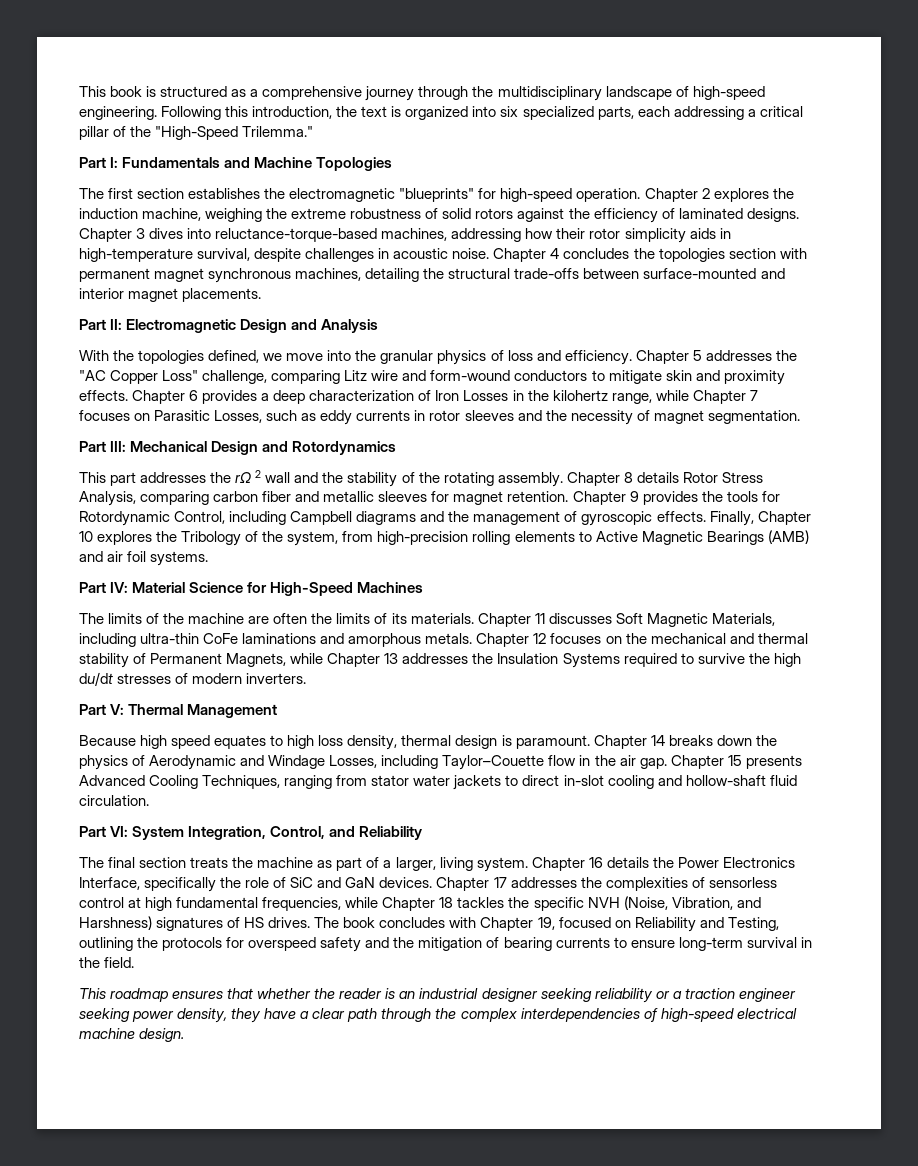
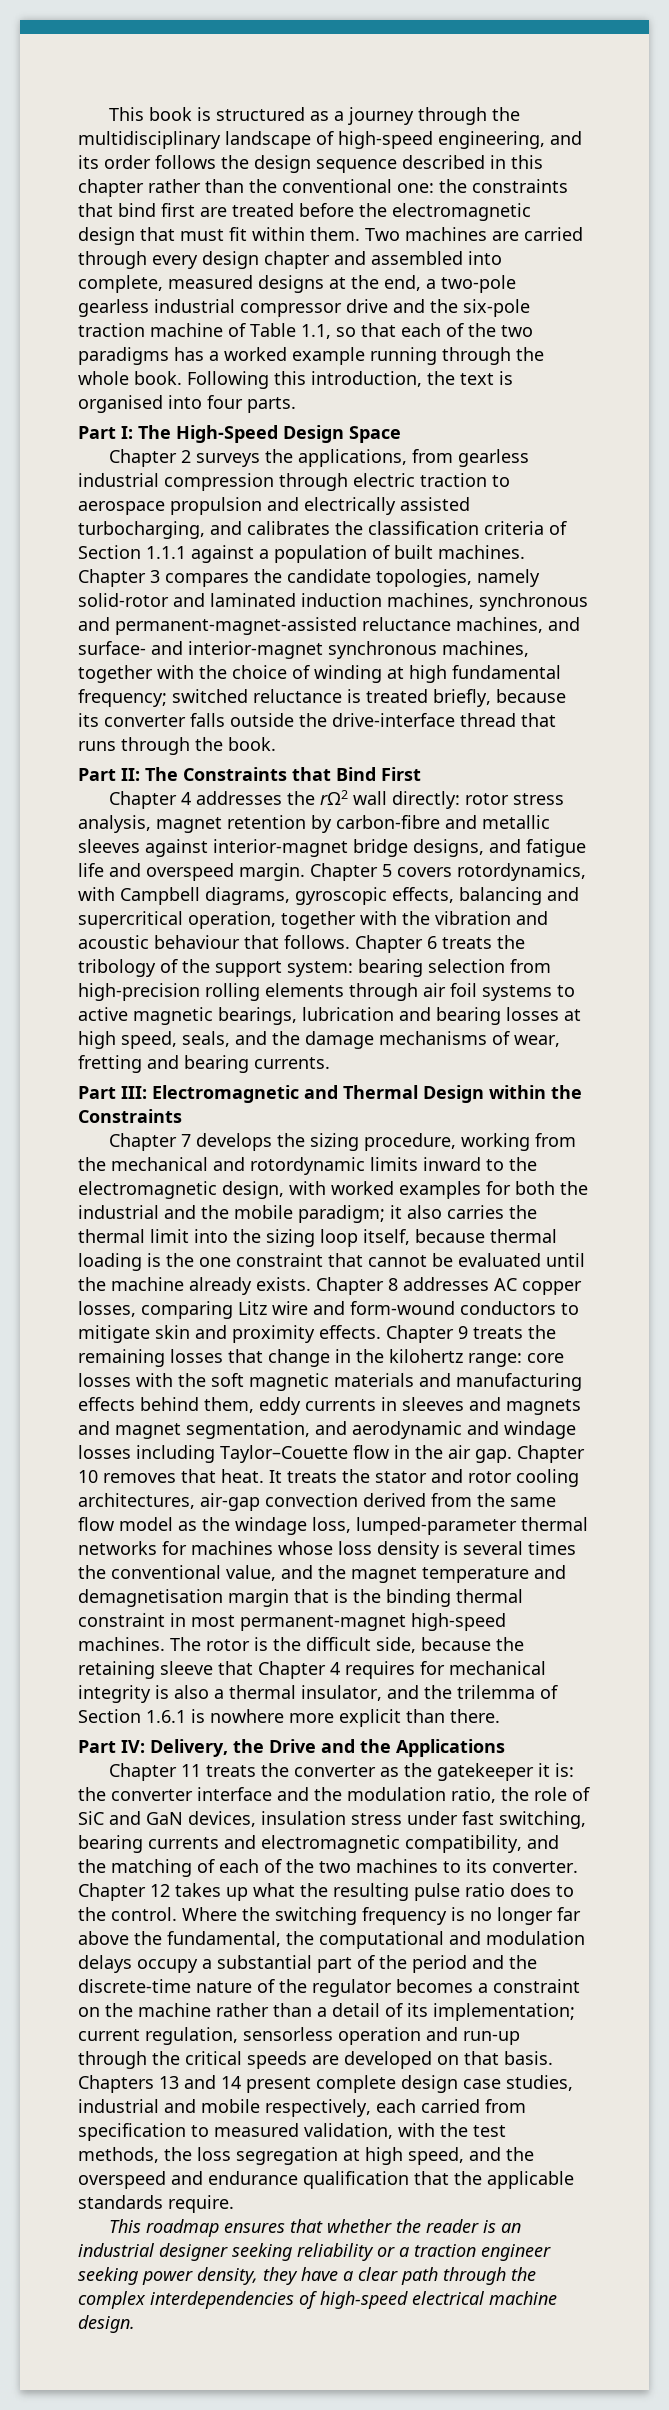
- This book is structured as a comprehensive journey through the multidisciplinary landscape of high-speed engineering.
+ This book is structured as a journey through the multidisciplinary landscape of high-speed engineering, and its order follows the design sequence described in this chapter rather than the conventional one: the constraints that bind first are treated before the electromagnetic design that must fit within them. Two machines are carried through every design chapter and assembled into complete, measured designs at the end, a two-pole gearless industrial compressor drive and the six-pole traction machine of Table 1.1, so that each of the two paradigms has a worked example running through the whole book.
- Following this introduction, the text is organized into six specialized parts, each addressing a critical pillar of the "High-Speed Trilemma."
- Part I: Fundamentals and Machine Topologies
- The first section establishes the electromagnetic "blueprints" for high-speed operation. Chapter 2 explores the induction machine, weighing the extreme robustness of solid rotors against the efficiency of laminated designs. Chapter 3 dives into reluctance-torque-based machines, addressing how their rotor simplicity aids in high-temperature survival, despite challenges in acoustic noise. Chapter 4 concludes the topologies section with permanent magnet synchronous machines, detailing the structural trade-offs between surface-mounted and interior magnet placements.
- Part II: Electromagnetic Design and Analysis
- With the topologies defined, we move into the granular physics of loss and efficiency. Chapter 5 addresses the "AC Copper Loss" challenge, comparing Litz wire and form-wound conductors to mitigate skin and proximity effects.
+ Following this introduction, the text is organised into four parts.
+ Part I: The High-Speed Design Space
+ Chapter 2 surveys the applications, from gearless industrial compression through electric traction to aerospace propulsion and electrically assisted turbocharging, and calibrates the classification criteria of Section 1.1.1 against a population of built machines. Chapter 3 compares the candidate topologies, namely solid-rotor and laminated induction machines, synchronous and permanent-magnet-assisted reluctance machines, and surface- and interior-magnet synchronous machines, together with the choice of winding at high fundamental frequency; switched reluctance is treated briefly, because its converter falls outside the drive-interface thread that runs through the book.
+ Part II: The Constraints that Bind First
+ Chapter 4 addresses the rΩ2 wall directly: rotor stress analysis, magnet retention by carbon-fibre and metallic sleeves against interior-magnet bridge designs, and fatigue life and overspeed margin. Chapter 5 covers rotordynamics, with Campbell diagrams, gyroscopic effects, balancing and supercritical operation, together with the vibration and acoustic behaviour that follows. Chapter 6 treats the tribology of the support system: bearing selection from high-precision rolling elements through air foil systems to active magnetic bearings, lubrication and bearing losses at high speed, seals, and the damage mechanisms of wear, fretting and bearing currents.
+ Part III: Electromagnetic and Thermal Design within the Constraints
+ Chapter 7 develops the sizing procedure, working from the mechanical and rotordynamic limits inward to the electromagnetic design, with worked examples for both the industrial and the mobile paradigm; it also carries the thermal limit into the sizing loop itself, because thermal loading is the one constraint that cannot be evaluated until the machine already exists. Chapter 8 addresses AC copper losses, comparing Litz wire and form-wound conductors to mitigate skin and proximity effects.
- Chapter 6 provides a deep characterization of Iron Losses in the kilohertz range, while Chapter 7 focuses on Parasitic Losses, such as eddy currents in rotor sleeves and the necessity of magnet segmentation.
- Part III: Mechanical Design and Rotordynamics
- This part addresses the rΩ 2 wall and the stability of the rotating assembly. Chapter 8 details Rotor Stress Analysis, comparing carbon fiber and metallic sleeves for magnet retention. Chapter 9 provides the tools for Rotordynamic Control, including Campbell diagrams and the management of gyroscopic effects. Finally, Chapter 10 explores the Tribology of the system, from high-precision rolling elements to Active Magnetic Bearings (AMB) and air foil systems.
- Part IV: Material Science for High-Speed Machines
- The limits of the machine are often the limits of its materials. Chapter 11 discusses Soft Magnetic Materials, including ultra-thin CoFe laminations and amorphous metals. Chapter 12 focuses on the mechanical and thermal stability of Permanent Magnets, while Chapter 13 addresses the Insulation Systems required to survive the high du/dt stresses of modern inverters.
- Part V: Thermal Management
- Because high speed equates to high loss density, thermal design is paramount. Chapter 14 breaks down the physics of Aerodynamic and Windage Losses, including Taylor–Couette flow in the air gap.
+ Chapter 9 treats the remaining losses that change in the kilohertz range: core losses with the soft magnetic materials and manufacturing effects behind them, eddy currents in sleeves and magnets and magnet segmentation, and aerodynamic and windage losses including Taylor–Couette flow in the air gap.
- Chapter 15 presents Advanced Cooling Techniques, ranging from stator water jackets to direct in-slot cooling and hollow-shaft fluid circulation.
- Part VI: System Integration, Control, and Reliability
- The final section treats the machine as part of a larger, living system. Chapter 16 details the Power Electronics Interface, specifically the role of SiC and GaN devices. Chapter 17 addresses the complexities of sensorless control at high fundamental frequencies, while Chapter 18 tackles the specific NVH (Noise, Vibration, and Harshness) signatures of HS drives. The book concludes with Chapter 19, focused on Reliability and Testing, outlining the protocols for overspeed safety and the mitigation of bearing currents to ensure long-term survival in the field.
+ Chapter 10 removes that heat. It treats the stator and rotor cooling architectures, air-gap convection derived from the same flow model as the windage loss, lumped-parameter thermal networks for machines whose loss density is several times the conventional value, and the magnet temperature and demagnetisation margin that is the binding thermal constraint in most permanent-magnet high-speed machines. The rotor is the difficult side, because the retaining sleeve that Chapter 4 requires for mechanical integrity is also a thermal insulator, and the trilemma of Section 1.6.1 is nowhere more explicit than there.
+ Part IV: Delivery, the Drive and the Applications
+ Chapter 11 treats the converter as the gatekeeper it is: the converter interface and the modulation ratio, the role of SiC and GaN devices, insulation stress under fast switching, bearing currents and electromagnetic compatibility, and the matching of each of the two machines to its converter. Chapter 12 takes up what the resulting pulse ratio does to the control. Where the switching frequency is no longer far above the fundamental, the computational and modulation delays occupy a substantial part of the period and the discrete-time nature of the regulator becomes a constraint on the machine rather than a detail of its implementation; current regulation, sensorless operation and run-up through the critical speeds are developed on that basis. Chapters 13 and 14 present complete design case studies, industrial and mobile respectively, each carried from specification to measured validation, with the test methods, the loss segregation at high speed, and the overspeed and endurance qualification that the applicable standards require.

